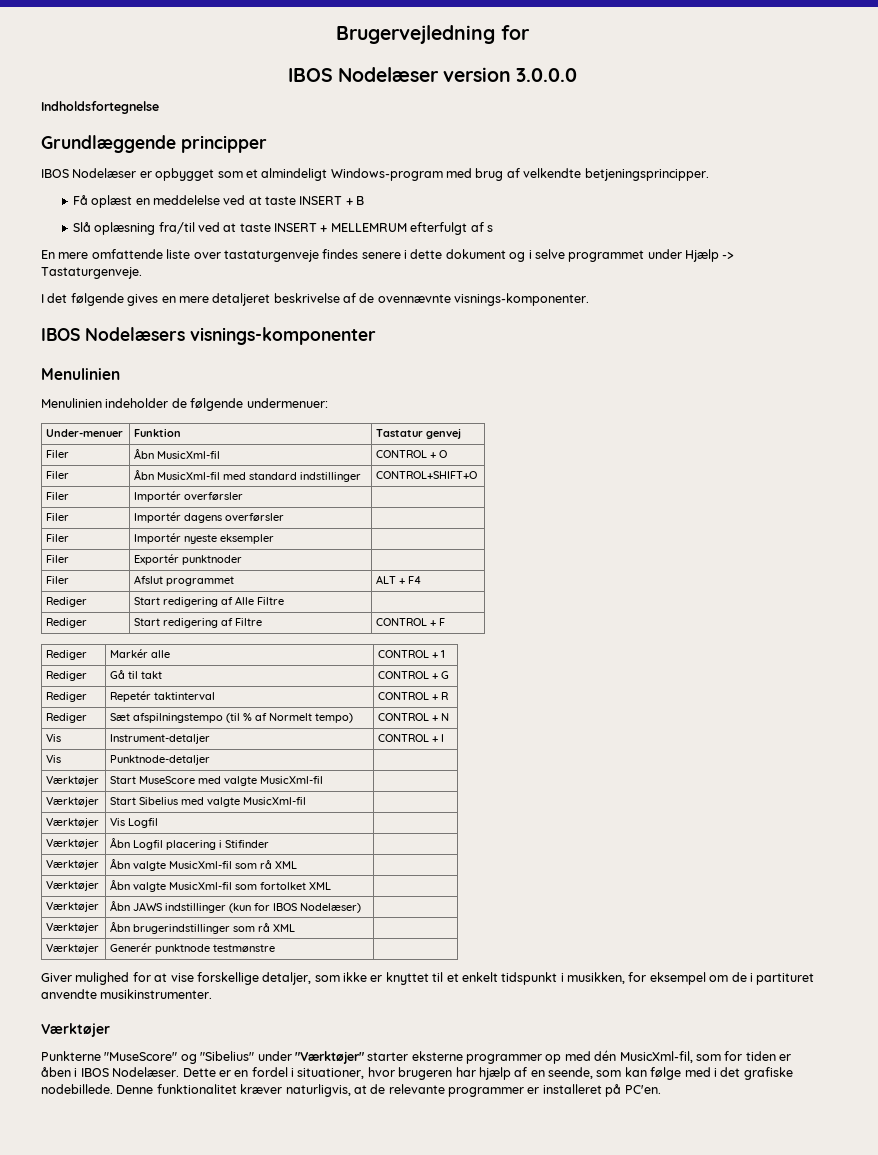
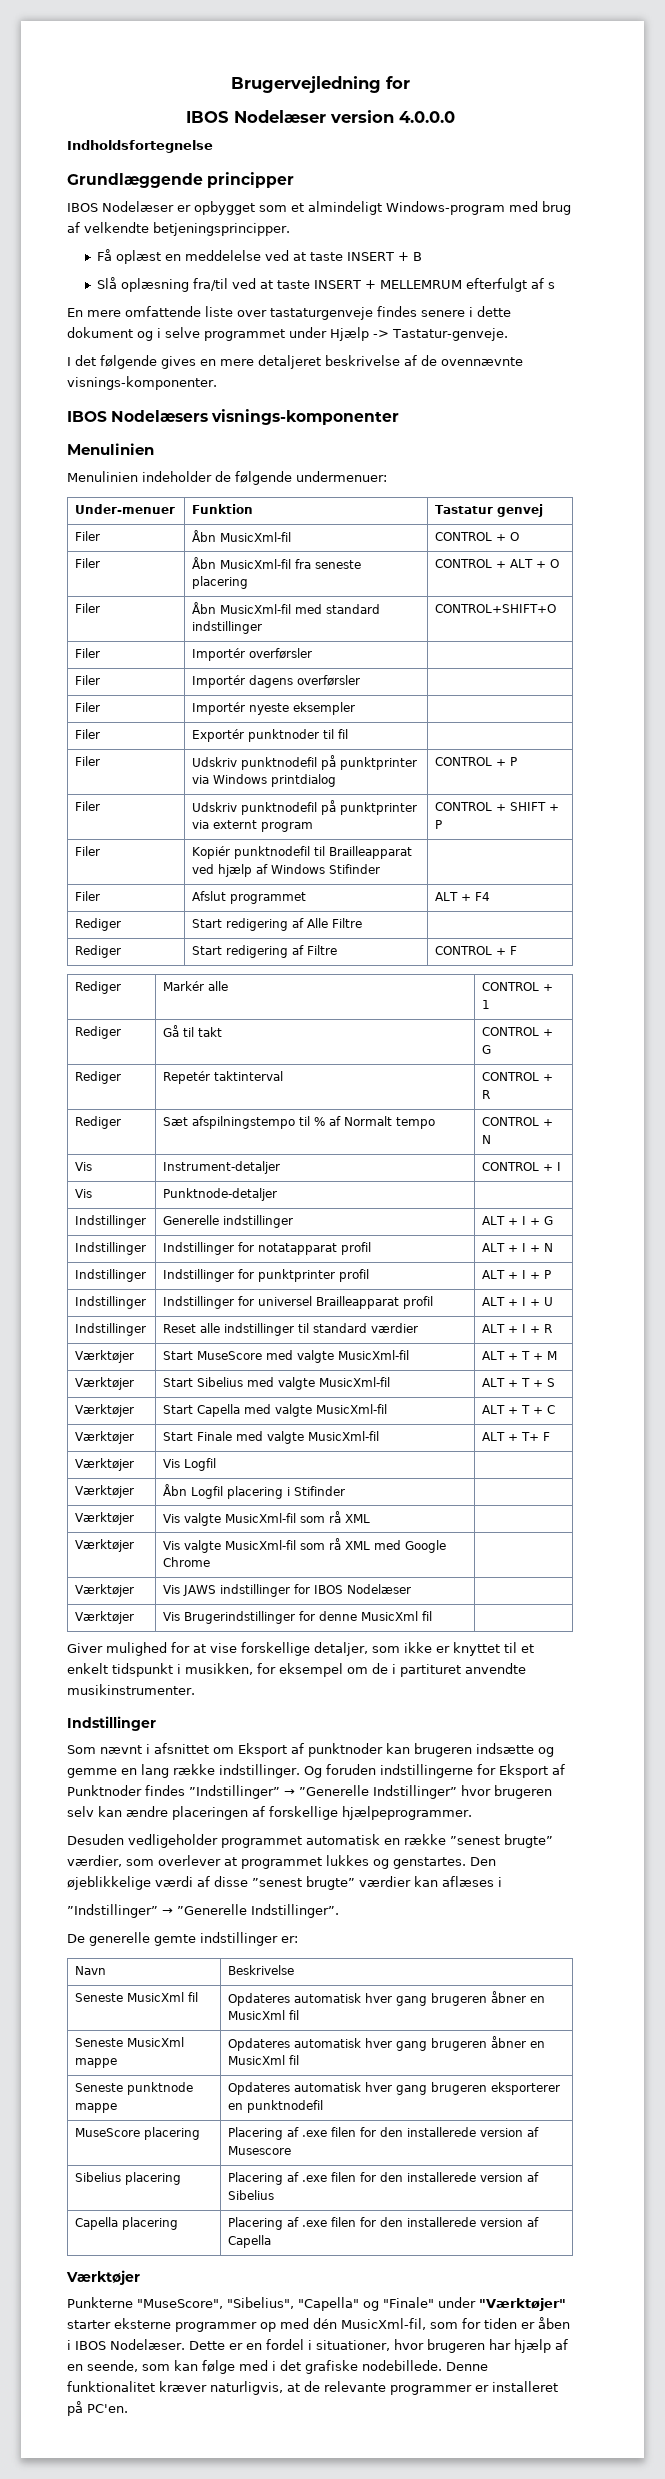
- IBOS Nodelæser version 3.0.0.0
+ IBOS Nodelæser version 4.0.0.0
- En mere omfattende liste over tastaturgenveje findes senere i dette dokument og i selve programmet under Hjælp -> Tastaturgenveje.
+ En mere omfattende liste over tastaturgenveje findes senere i dette dokument og i selve programmet under Hjælp -> Tastatur-genveje.
+ Filer | Åbn MusicXml-fil fra seneste placering | CONTROL + ALT + O
- Filer | Exportér punktnoder |
+ Filer | Exportér punktnoder til fil |
+ Filer | Udskriv punktnodefil på punktprinter via Windows printdialog | CONTROL + P
+ Filer | Udskriv punktnodefil på punktprinter via externt program | CONTROL + SHIFT + P
+ Filer | Kopiér punktnodefil til Brailleapparat ved hjælp af Windows Stifinder |
- Rediger | Sæt afspilningstempo (til % af Normelt tempo) | CONTROL + N
+ Rediger | Sæt afspilningstempo til % af Normalt tempo | CONTROL + N
+ Indstillinger | Generelle indstillinger | ALT + I + G
+ Indstillinger | Indstillinger for notatapparat profil | ALT + I + N
+ Indstillinger | Indstillinger for punktprinter profil | ALT + I + P
+ Indstillinger | Indstillinger for universel Brailleapparat profil | ALT + I + U
+ Indstillinger | Reset alle indstillinger til standard værdier | ALT + I + R
- Værktøjer | Start MuseScore med valgte MusicXml-fil |
+ Værktøjer | Start MuseScore med valgte MusicXml-fil | ALT + T + M
- Værktøjer | Start Sibelius med valgte MusicXml-fil |
+ Værktøjer | Start Sibelius med valgte MusicXml-fil | ALT + T + S
+ Værktøjer | Start Capella med valgte MusicXml-fil | ALT + T + C
+ Værktøjer | Start Finale med valgte MusicXml-fil | ALT + T+ F
- Værktøjer | Åbn valgte MusicXml-fil som rå XML |
+ Værktøjer | Vis valgte MusicXml-fil som rå XML |
- Værktøjer | Åbn valgte MusicXml-fil som fortolket XML |
- Værktøjer | Åbn JAWS indstillinger (kun for IBOS Nodelæser) |
- Værktøjer | Åbn brugerindstillinger som rå XML |
- Værktøjer | Generér punktnode testmønstre |
+ Værktøjer | Vis valgte MusicXml-fil som rå XML med Google Chrome |
+ Værktøjer | Vis JAWS indstillinger for IBOS Nodelæser |
+ Værktøjer | Vis Brugerindstillinger for denne MusicXml fil |
  Giver mulighed for at vise forskellige detaljer, som ikke er knyttet til et enkelt tidspunkt i musikken, for eksempel om de i partituret anvendte musikinstrumenter.
+ Indstillinger
+ Som nævnt i afsnittet om Eksport af punktnoder kan brugeren indsætte og gemme en lang række indstillinger. Og foruden indstillingerne for Eksport af Punktnoder findes ”Indstillinger” → ”Generelle Indstillinger” hvor brugeren selv kan ændre placeringen af forskellige hjælpeprogrammer.
+ Desuden vedligeholder programmet automatisk en række ”senest brugte” værdier, som overlever at programmet lukkes og genstartes. Den øjeblikkelige værdi af disse ”senest brugte” værdier kan aflæses i
+ ”Indstillinger” → ”Generelle Indstillinger”.
+ De generelle gemte indstillinger er:
+ Navn | Beskrivelse
+ Seneste MusicXml fil | Opdateres automatisk hver gang brugeren åbner en MusicXml fil
+ Seneste MusicXml mappe | Opdateres automatisk hver gang brugeren åbner en MusicXml fil
+ Seneste punktnode mappe | Opdateres automatisk hver gang brugeren eksporterer en punktnodefil
+ MuseScore placering | Placering af .exe filen for den installerede version af Musescore
+ Sibelius placering | Placering af .exe filen for den installerede version af Sibelius
+ Capella placering | Placering af .exe filen for den installerede version af Capella
  Værktøjer
- Punkterne "MuseScore" og "Sibelius" under "Værktøjer" starter eksterne programmer op med dén MusicXml-fil, som for tiden er åben i IBOS Nodelæser.
+ Punkterne "MuseScore", "Sibelius", "Capella" og "Finale" under "Værktøjer" starter eksterne programmer op med dén MusicXml-fil, som for tiden er åben i IBOS Nodelæser.

